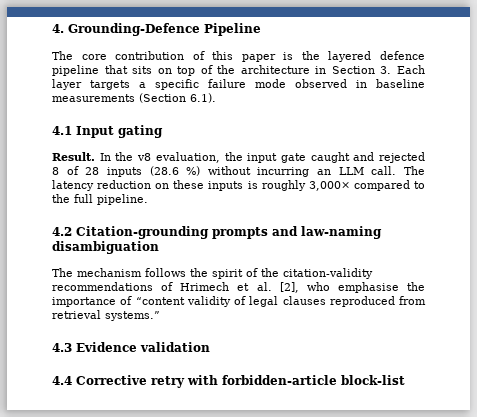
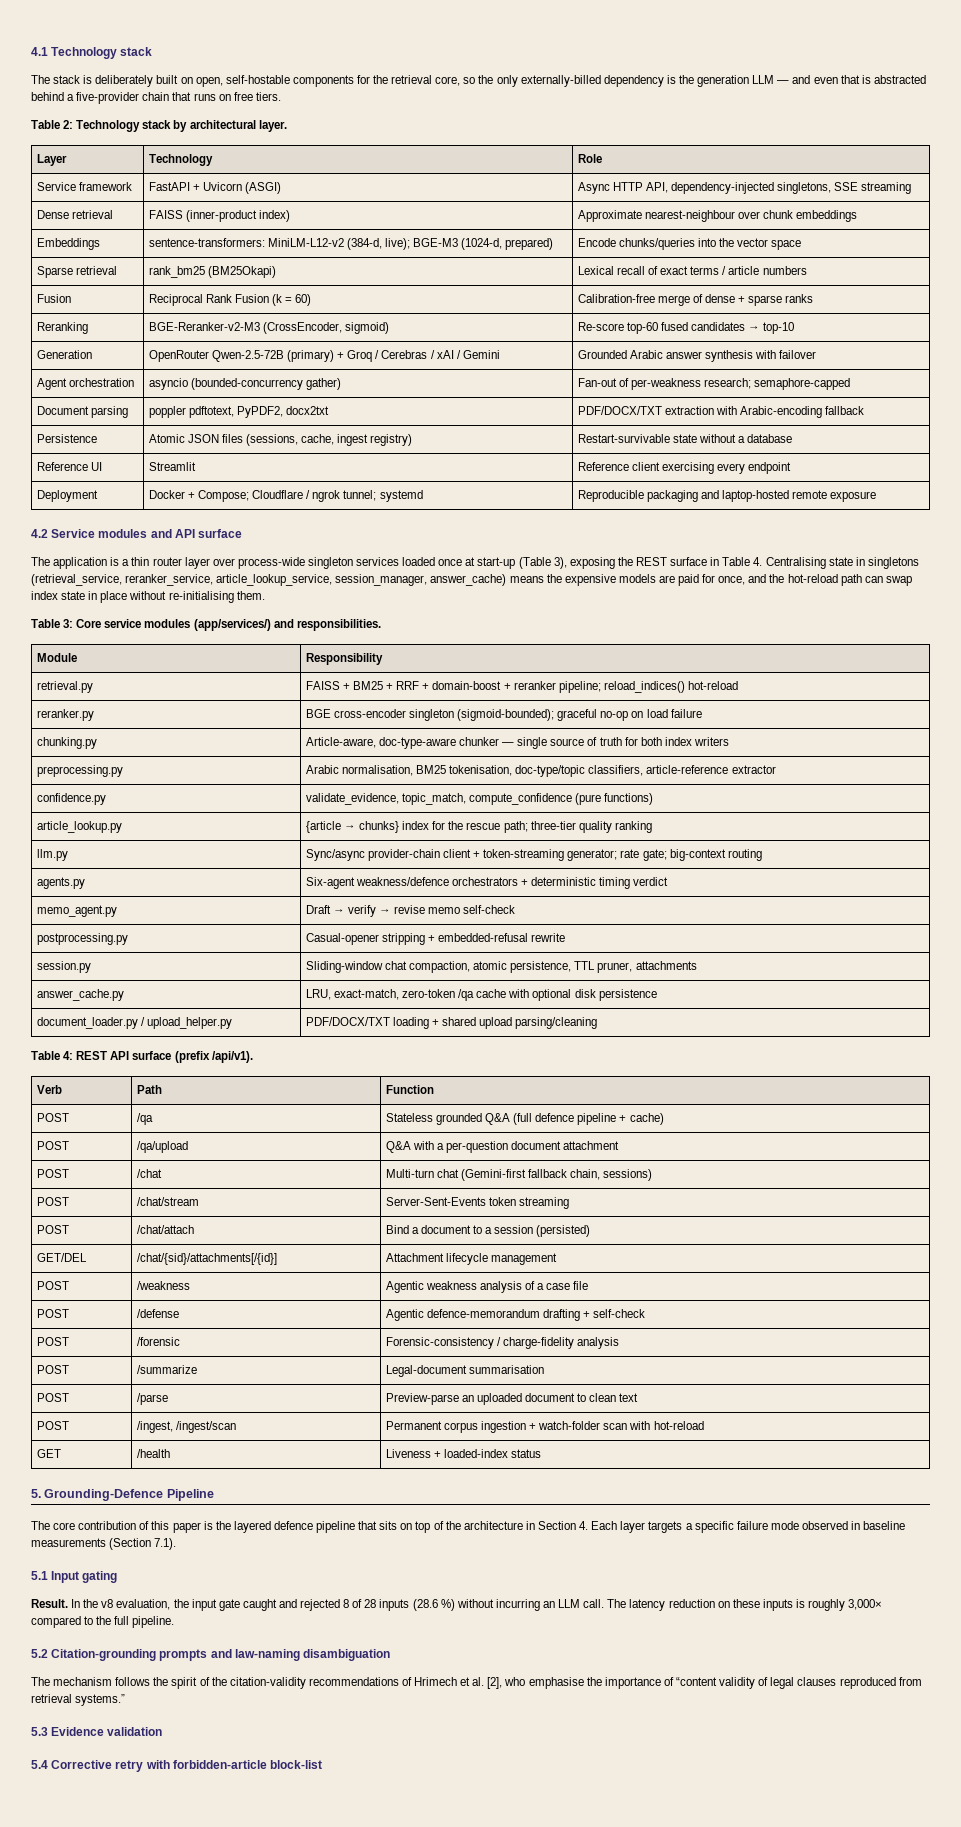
- 4. Grounding-Defence Pipeline
+ 4.1 Technology stack
+ The stack is deliberately built on open, self-hostable components for the retrieval core, so the only externally-billed dependency is the generation LLM — and even that is abstracted behind a five-provider chain that runs on free tiers.
+ Table 2: Technology stack by architectural layer.
+ Layer | Technology | Role
+ Service framework | FastAPI + Uvicorn (ASGI) | Async HTTP API, dependency-injected singletons, SSE streaming
+ Dense retrieval | FAISS (inner-product index) | Approximate nearest-neighbour over chunk embeddings
+ Embeddings | sentence-transformers: MiniLM-L12-v2 (384-d, live); BGE-M3 (1024-d, prepared) | Encode chunks/queries into the vector space
+ Sparse retrieval | rank_bm25 (BM25Okapi) | Lexical recall of exact terms / article numbers
+ Fusion | Reciprocal Rank Fusion (k = 60) | Calibration-free merge of dense + sparse ranks
+ Reranking | BGE-Reranker-v2-M3 (CrossEncoder, sigmoid) | Re-score top-60 fused candidates → top-10
+ Generation | OpenRouter Qwen-2.5-72B (primary) + Groq / Cerebras / xAI / Gemini | Grounded Arabic answer synthesis with failover
+ Agent orchestration | asyncio (bounded-concurrency gather) | Fan-out of per-weakness research; semaphore-capped
+ Document parsing | poppler pdftotext, PyPDF2, docx2txt | PDF/DOCX/TXT extraction with Arabic-encoding fallback
+ Persistence | Atomic JSON files (sessions, cache, ingest registry) | Restart-survivable state without a database
+ Reference UI | Streamlit | Reference client exercising every endpoint
+ Deployment | Docker + Compose; Cloudflare / ngrok tunnel; systemd | Reproducible packaging and laptop-hosted remote exposure
+ 4.2 Service modules and API surface
+ The application is a thin router layer over process-wide singleton services loaded once at start-up (Table 3), exposing the REST surface in Table 4. Centralising state in singletons (retrieval_service, reranker_service, article_lookup_service, session_manager, answer_cache) means the expensive models are paid for once, and the hot-reload path can swap index state in place without re-initialising them.
+ Table 3: Core service modules (app/services/) and responsibilities.
+ Module | Responsibility
+ retrieval.py | FAISS + BM25 + RRF + domain-boost + reranker pipeline; reload_indices() hot-reload
+ reranker.py | BGE cross-encoder singleton (sigmoid-bounded); graceful no-op on load failure
+ chunking.py | Article-aware, doc-type-aware chunker — single source of truth for both index writers
+ preprocessing.py | Arabic normalisation, BM25 tokenisation, doc-type/topic classifiers, article-reference extractor
+ confidence.py | validate_evidence, topic_match, compute_confidence (pure functions)
+ article_lookup.py | {article → chunks} index for the rescue path; three-tier quality ranking
+ llm.py | Sync/async provider-chain client + token-streaming generator; rate gate; big-context routing
+ agents.py | Six-agent weakness/defence orchestrators + deterministic timing verdict
+ memo_agent.py | Draft → verify → revise memo self-check
+ postprocessing.py | Casual-opener stripping + embedded-refusal rewrite
+ session.py | Sliding-window chat compaction, atomic persistence, TTL pruner, attachments
+ answer_cache.py | LRU, exact-match, zero-token /qa cache with optional disk persistence
+ document_loader.py / upload_helper.py | PDF/DOCX/TXT loading + shared upload parsing/cleaning
+ Table 4: REST API surface (prefix /api/v1).
+ Verb | Path | Function
+ POST | /qa | Stateless grounded Q&A (full defence pipeline + cache)
+ POST | /qa/upload | Q&A with a per-question document attachment
+ POST | /chat | Multi-turn chat (Gemini-first fallback chain, sessions)
+ POST | /chat/stream | Server-Sent-Events token streaming
+ POST | /chat/attach | Bind a document to a session (persisted)
+ GET/DEL | /chat/{sid}/attachments[/{id}] | Attachment lifecycle management
+ POST | /weakness | Agentic weakness analysis of a case file
+ POST | /defense | Agentic defence-memorandum drafting + self-check
+ POST | /forensic | Forensic-consistency / charge-fidelity analysis
+ POST | /summarize | Legal-document summarisation
+ POST | /parse | Preview-parse an uploaded document to clean text
+ POST | /ingest, /ingest/scan | Permanent corpus ingestion + watch-folder scan with hot-reload
+ GET | /health | Liveness + loaded-index status
+ 5. Grounding-Defence Pipeline
- The core contribution of this paper is the layered defence pipeline that sits on top of the architecture in Section 3. Each layer targets a specific failure mode observed in baseline measurements (Section 6.1).
- 4.1 Input gating
+ The core contribution of this paper is the layered defence pipeline that sits on top of the architecture in Section 4. Each layer targets a specific failure mode observed in baseline measurements (Section 7.1).
+ 5.1 Input gating
- 4.2 Citation-grounding prompts and law-naming disambiguation
+ 5.2 Citation-grounding prompts and law-naming disambiguation
- 4.3 Evidence validation
+ 5.3 Evidence validation
- 4.4 Corrective retry with forbidden-article block-list
+ 5.4 Corrective retry with forbidden-article block-list

